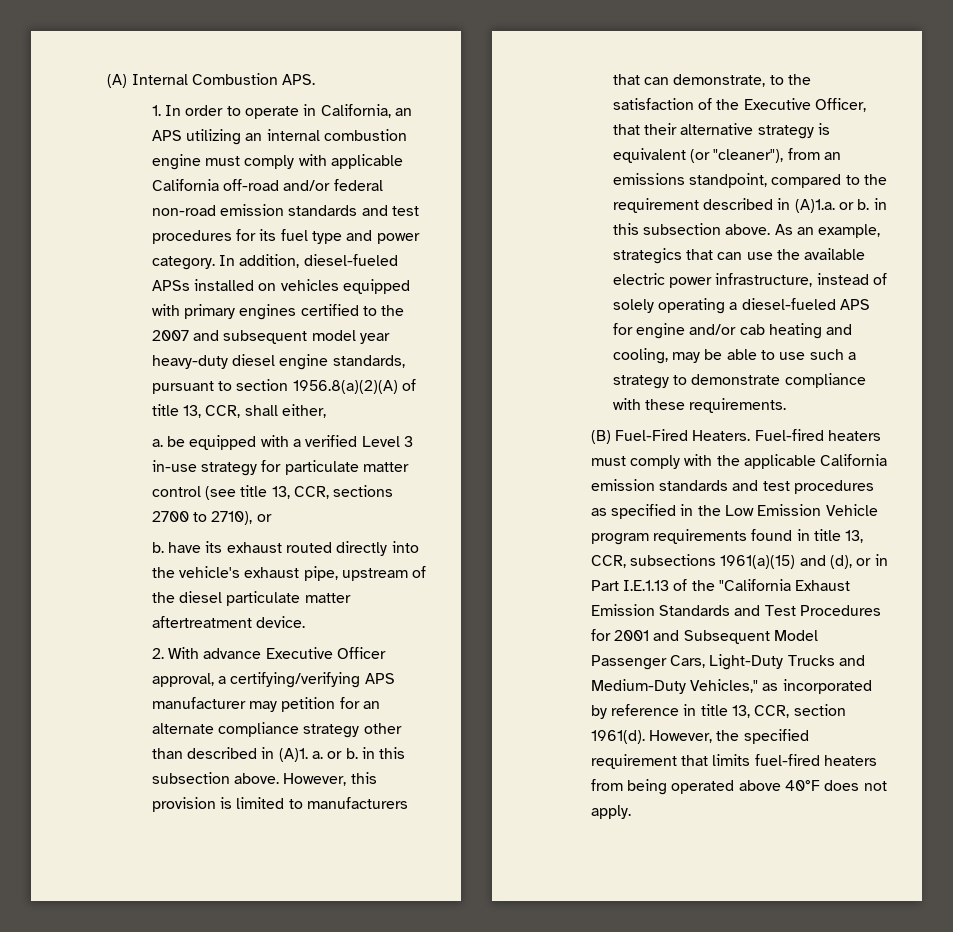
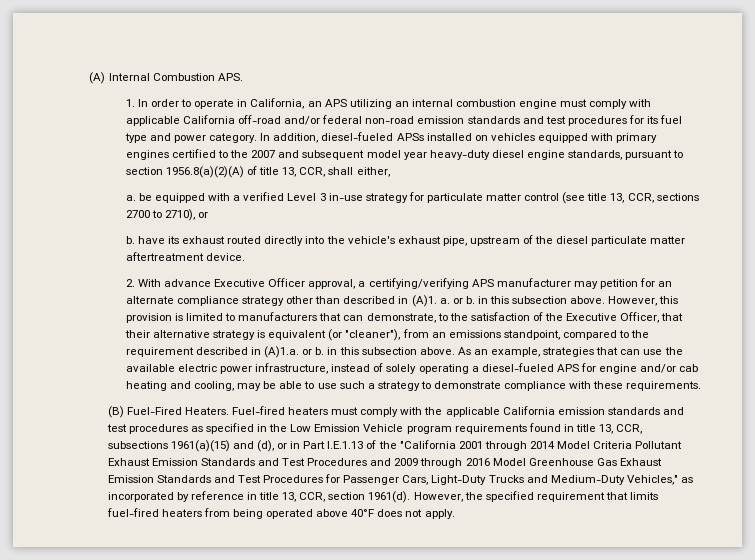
- As an example, strategics that can use the available electric power infrastructure, instead of solely operating a diesel-fueled APS for engine and/or cab heating and cooling, may be able to use such a strategy to demonstrate compliance with these requirements.
+ As an example, strategies that can use the available electric power infrastructure, instead of solely operating a diesel-fueled APS for engine and/or cab heating and cooling, may be able to use such a strategy to demonstrate compliance with these requirements.
- Fuel-fired heaters must comply with the applicable California emission standards and test procedures as specified in the Low Emission Vehicle program requirements found in title 13, CCR, subsections 1961(a)(15) and (d), or in Part I.E.1.13 of the "California Exhaust Emission Standards and Test Procedures for 2001 and Subsequent Model Passenger Cars, Light-Duty Trucks and Medium-Duty Vehicles," as incorporated by reference in title 13, CCR, section 1961(d).
+ Fuel-fired heaters must comply with the applicable California emission standards and test procedures as specified in the Low Emission Vehicle program requirements found in title 13, CCR, subsections 1961(a)(15) and (d), or in Part I.E.1.13 of the "California 2001 through 2014 Model Criteria Pollutant Exhaust Emission Standards and Test Procedures and 2009 through 2016 Model Greenhouse Gas Exhaust Emission Standards and Test Procedures for Passenger Cars, Light-Duty Trucks and Medium-Duty Vehicles," as incorporated by reference in title 13, CCR, section 1961(d).

